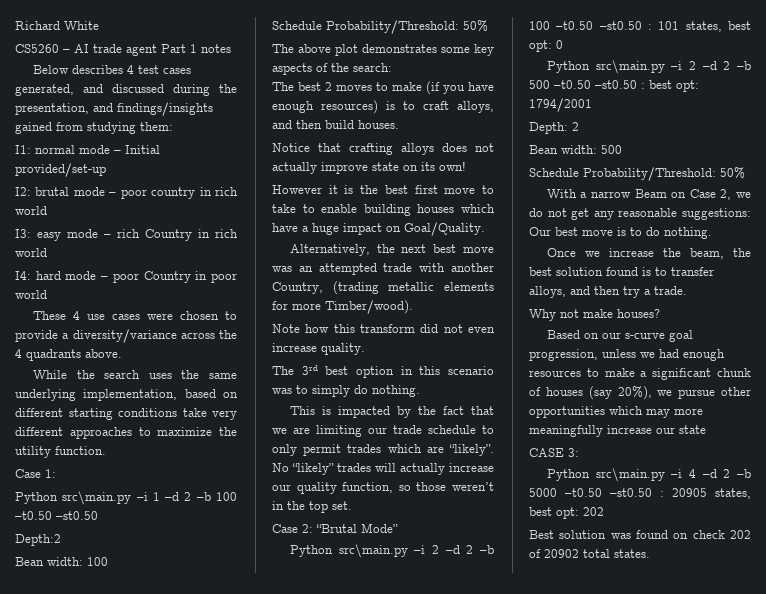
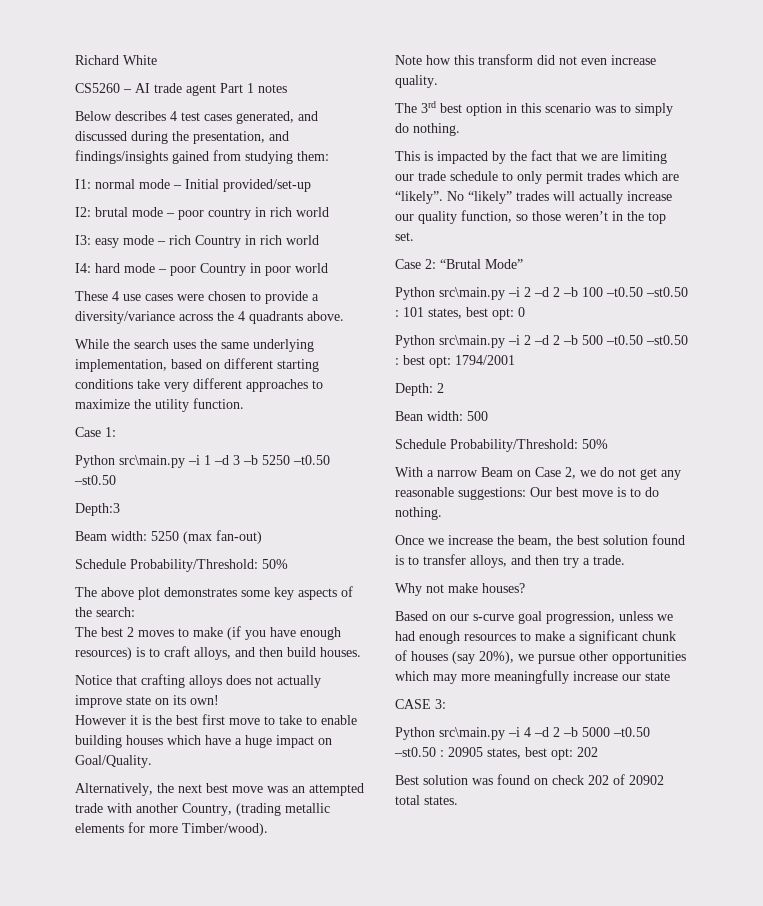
- Python src\main.py –i 1 –d 2 –b 100 –t0.50 –st0.50
+ Python src\main.py –i 1 –d 3 –b 5250 –t0.50 –st0.50
- Depth:2
- Bean width: 100
+ Depth:3
+ Beam width: 5250 (max fan-out)

